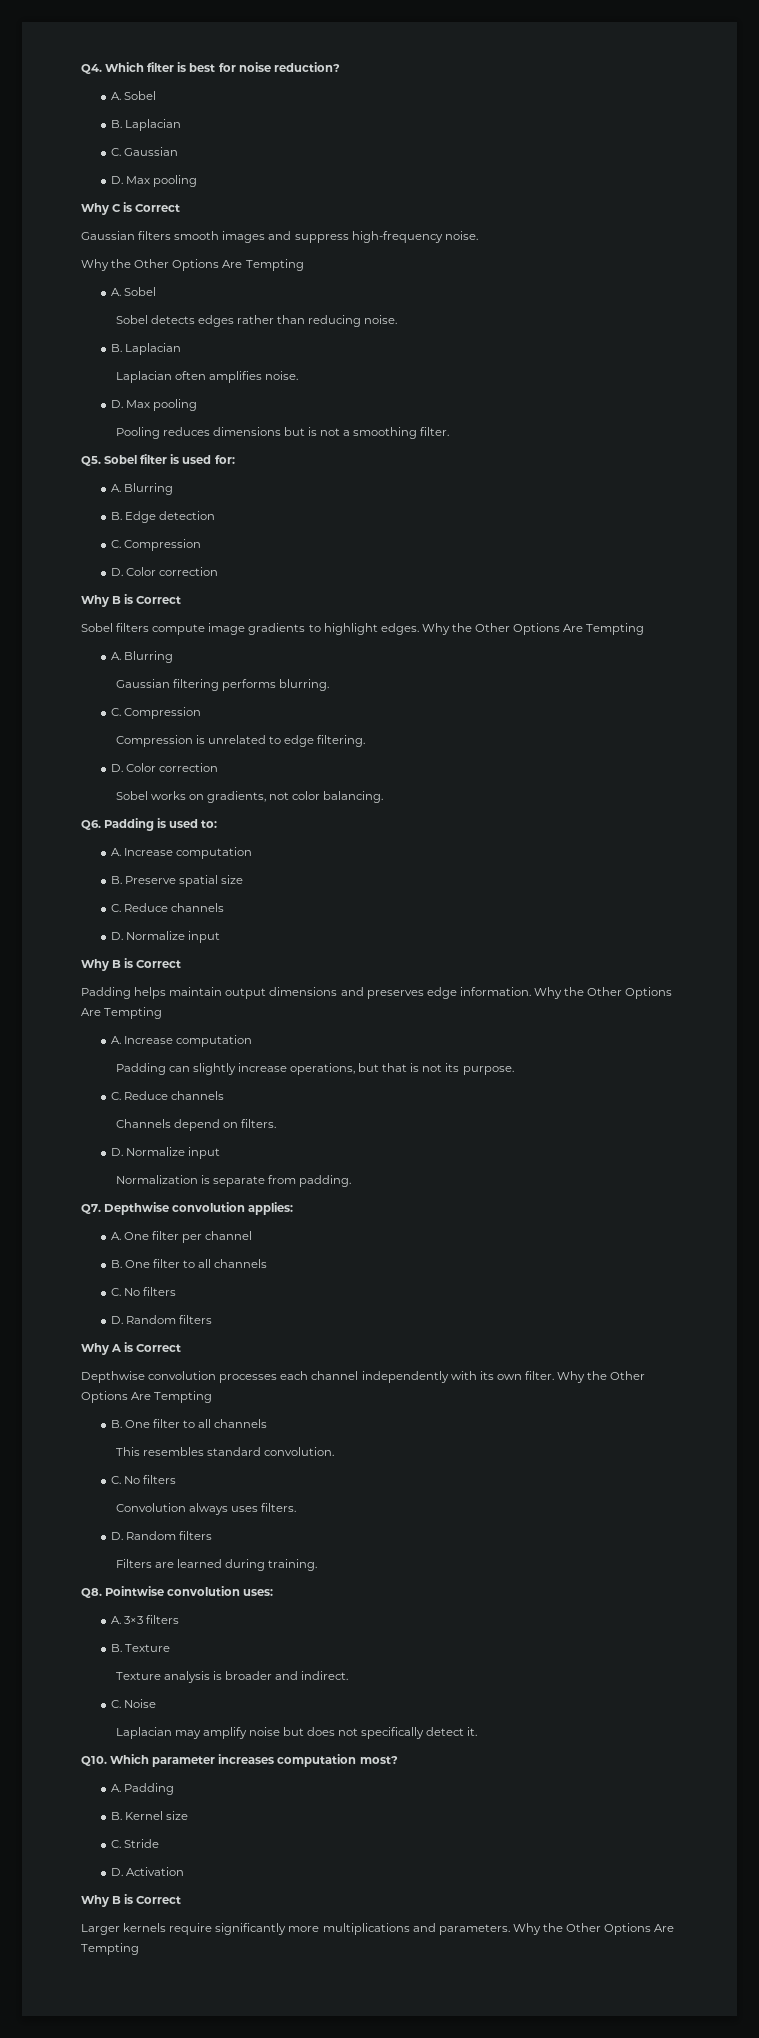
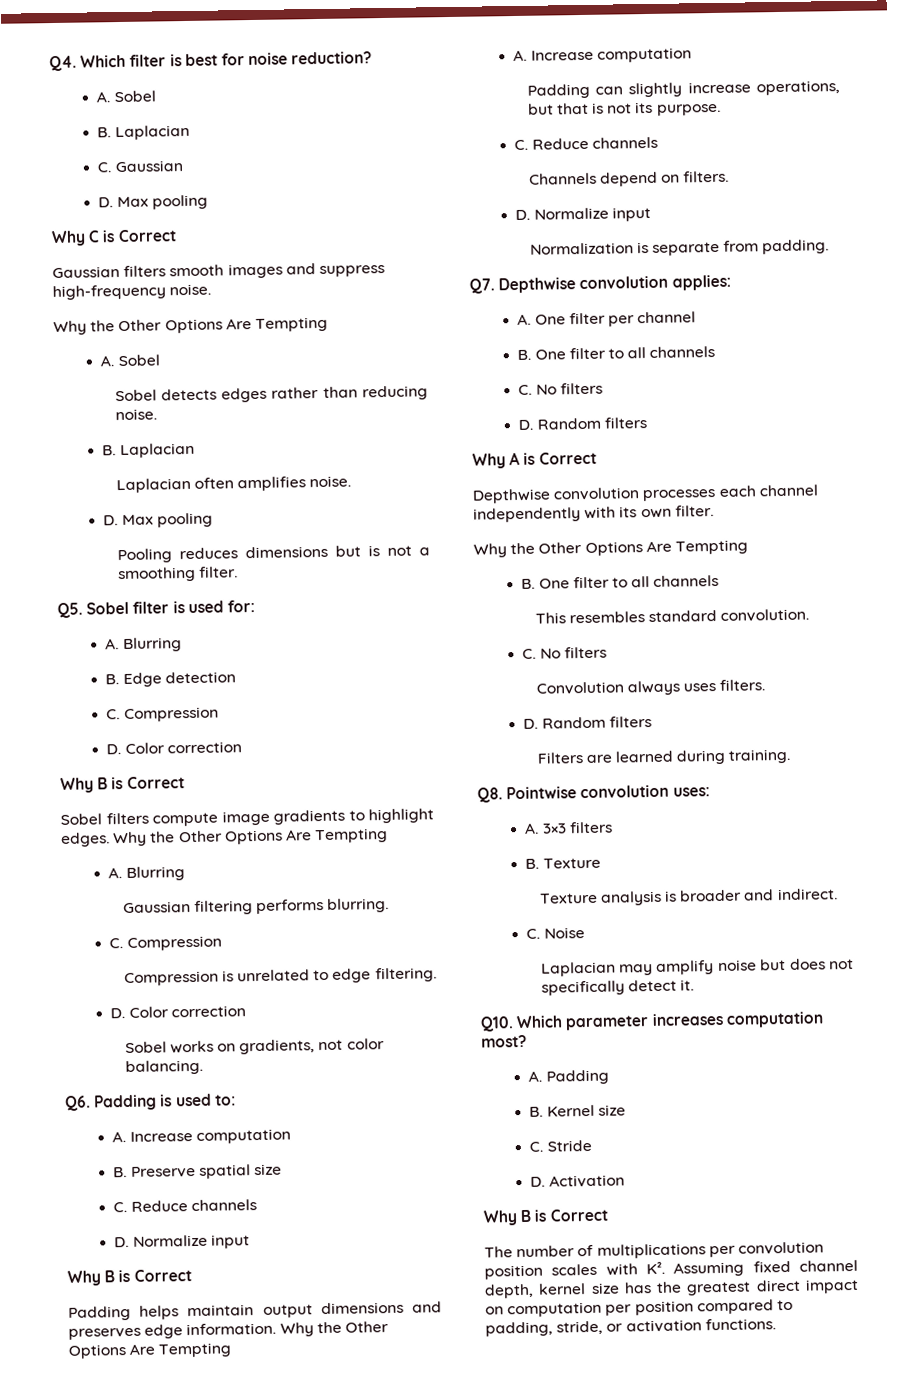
- Depthwise convolution processes each channel independently with its own filter. Why the Other Options Are Tempting
+ Depthwise convolution processes each channel independently with its own filter.
+ Why the Other Options Are Tempting
- Larger kernels require significantly more multiplications and parameters. Why the Other Options Are Tempting
+ The number of multiplications per convolution position scales with K². Assuming fixed channel depth, kernel size has the greatest direct impact on computation per position compared to padding, stride, or activation functions.

